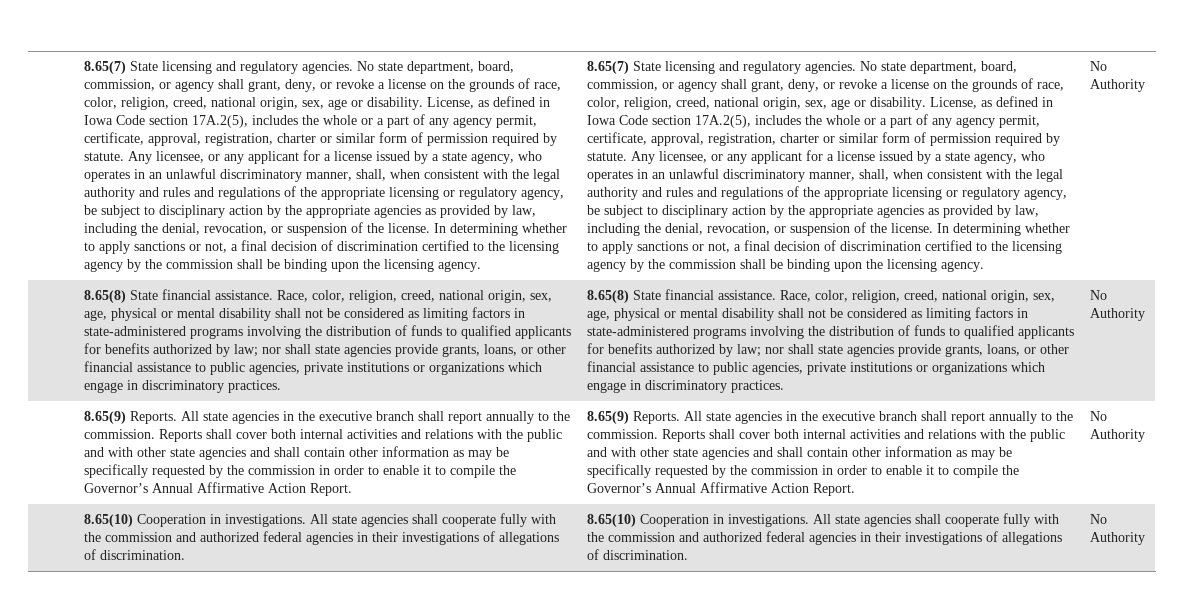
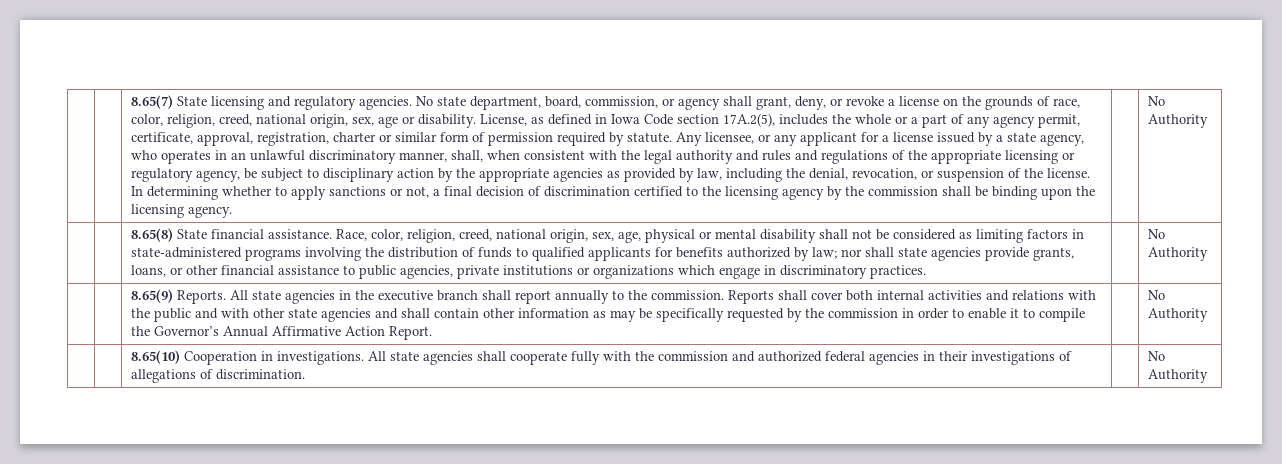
- In determining whether to apply sanctions or not, a final decision of discrimination certified to the licensing agency by the commission shall be binding upon the licensing agency. | 8.65(7) State licensing and regulatory agencies. No state department, board, commission, or agency shall grant, deny, or revoke a license on the grounds of race, color, religion, creed, national origin, sex, age or disability. License, as defined in Iowa Code section 17A.2(5), includes the whole or a part of any agency permit, certificate, approval, registration, charter or similar form of permission required by statute. Any licensee, or any applicant for a license issued by a state agency, who operates in an unlawful discriminatory manner, shall, when consistent with the legal authority and rules and regulations of the appropriate licensing or regulatory agency, be subject to disciplinary action by the appropriate agencies as provided by law, including the denial, revocation, or suspension of the license. In determining whether to apply sanctions or not, a final decision of discrimination certified to the licensing agency by the commission shall be binding upon the licensing agency.
+ In determining whether to apply sanctions or not, a final decision of discrimination certified to the licensing agency by the commission shall be binding upon the licensing agency.
- Race, color, religion, creed, national origin, sex, age, physical or mental disability shall not be considered as limiting factors in state-administered programs involving the distribution of funds to qualified applicants for benefits authorized by law; nor shall state agencies provide grants, loans, or other financial assistance to public agencies, private institutions or organizations which engage in discriminatory practices. | 8.65(8) State financial assistance. Race, color, religion, creed, national origin, sex, age, physical or mental disability shall not be considered as limiting factors in state-administered programs involving the distribution of funds to qualified applicants for benefits authorized by law; nor shall state agencies provide grants, loans, or other financial assistance to public agencies, private institutions or organizations which engage in discriminatory practices.
+ Race, color, religion, creed, national origin, sex, age, physical or mental disability shall not be considered as limiting factors in state-administered programs involving the distribution of funds to qualified applicants for benefits authorized by law; nor shall state agencies provide grants, loans, or other financial assistance to public agencies, private institutions or organizations which engage in discriminatory practices.
- Reports shall cover both internal activities and relations with the public and with other state agencies and shall contain other information as may be specifically requested by the commission in order to enable it to compile the Governor’s Annual Affirmative Action Report. | 8.65(9) Reports. All state agencies in the executive branch shall report annually to the commission. Reports shall cover both internal activities and relations with the public and with other state agencies and shall contain other information as may be specifically requested by the commission in order to enable it to compile the Governor’s Annual Affirmative Action Report.
+ Reports shall cover both internal activities and relations with the public and with other state agencies and shall contain other information as may be specifically requested by the commission in order to enable it to compile the Governor’s Annual Affirmative Action Report.
- All state agencies shall cooperate fully with the commission and authorized federal agencies in their investigations of allegations of discrimination. | 8.65(10) Cooperation in investigations. All state agencies shall cooperate fully with the commission and authorized federal agencies in their investigations of allegations of discrimination.
+ All state agencies shall cooperate fully with the commission and authorized federal agencies in their investigations of allegations of discrimination.

